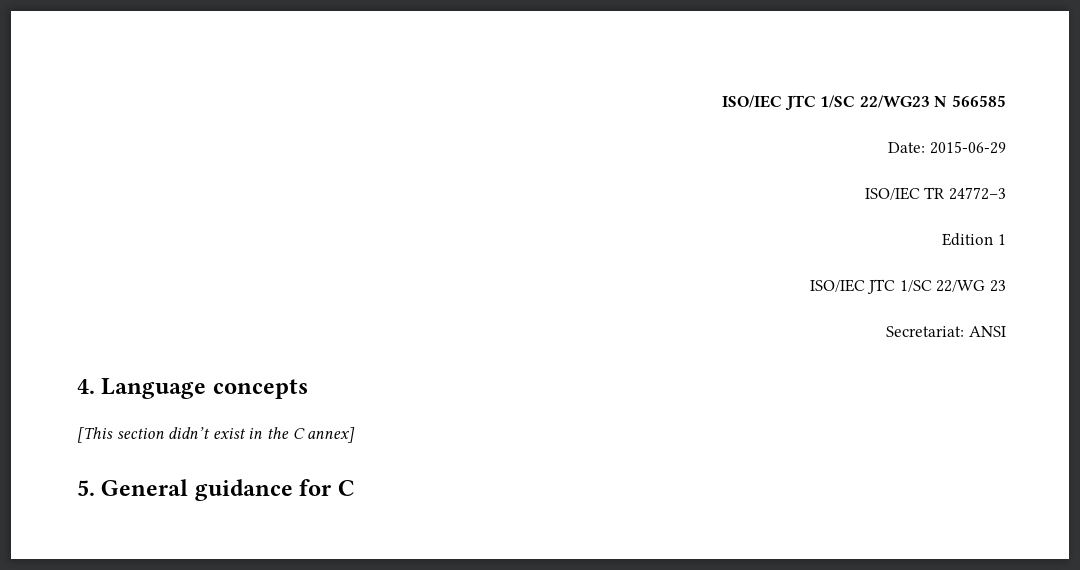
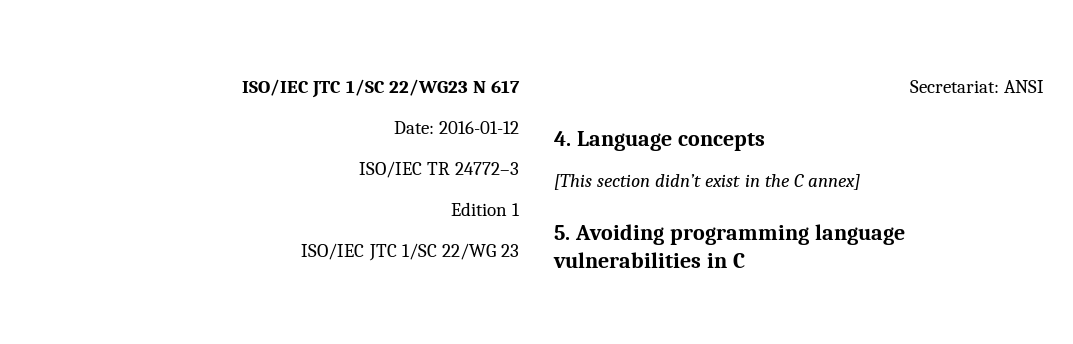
- ISO/IEC JTC 1/SC 22/WG23 N 566585
+ ISO/IEC JTC 1/SC 22/WG23 N 617
- Date: 2015-06-29
+ Date: 2016-01-12
- 5. General guidance for C
+ 5. Avoiding programming language vulnerabilities in C

